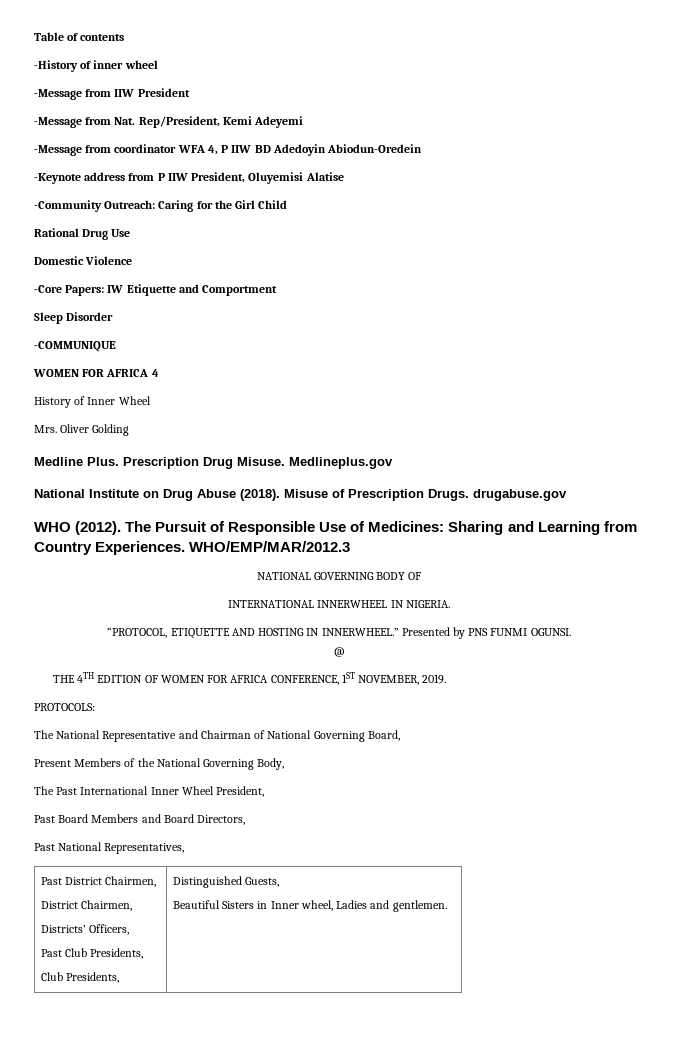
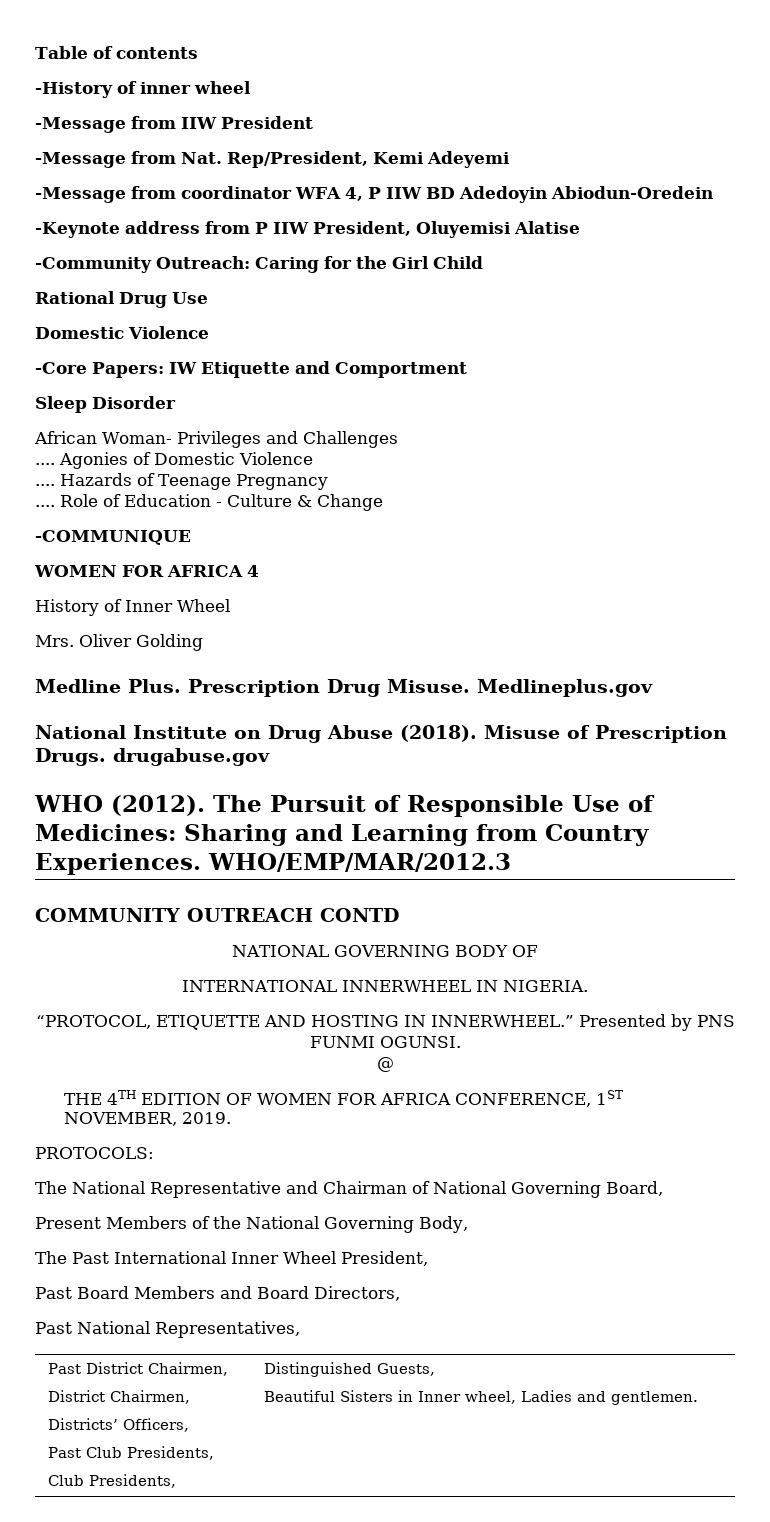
+ African Woman- Privileges and Challenges
+ .... Agonies of Domestic Violence
+ .... Hazards of Teenage Pregnancy
+ .... Role of Education - Culture & Change
+ COMMUNITY OUTREACH CONTD

